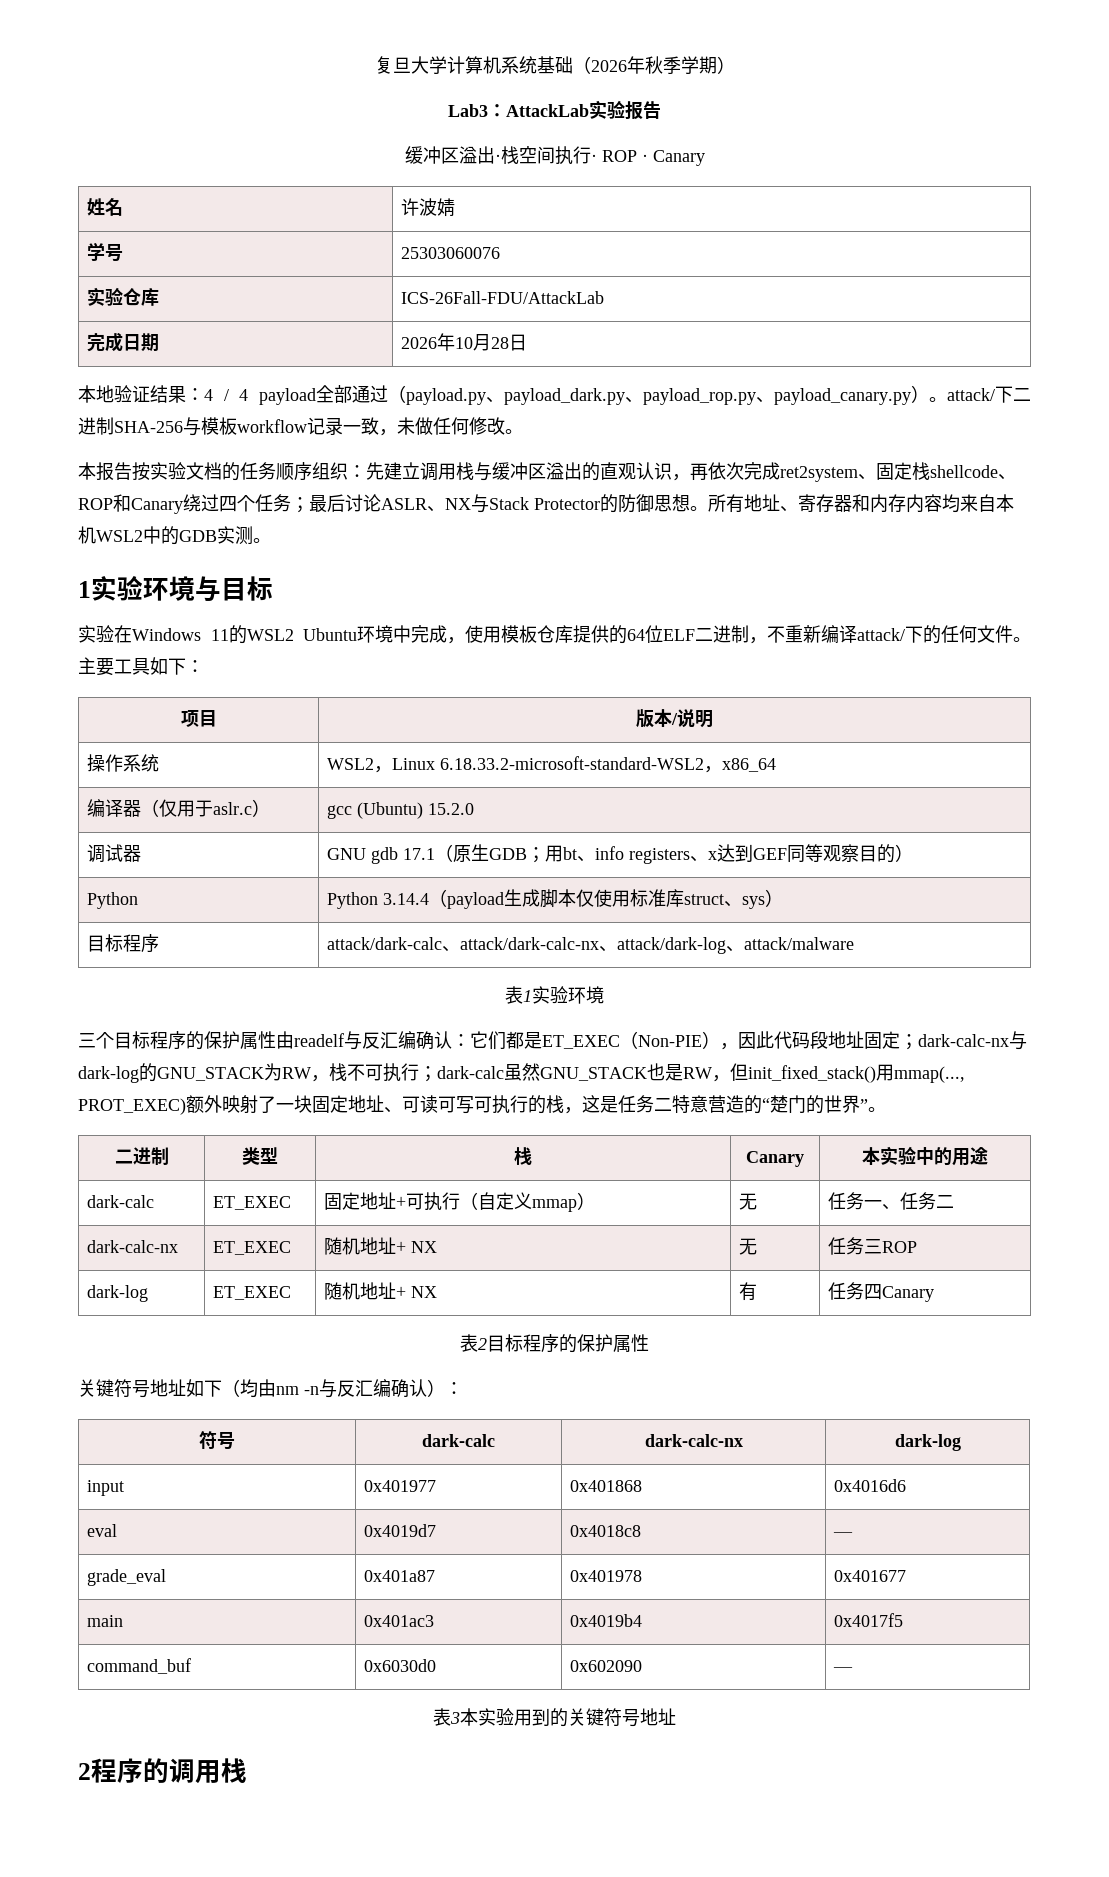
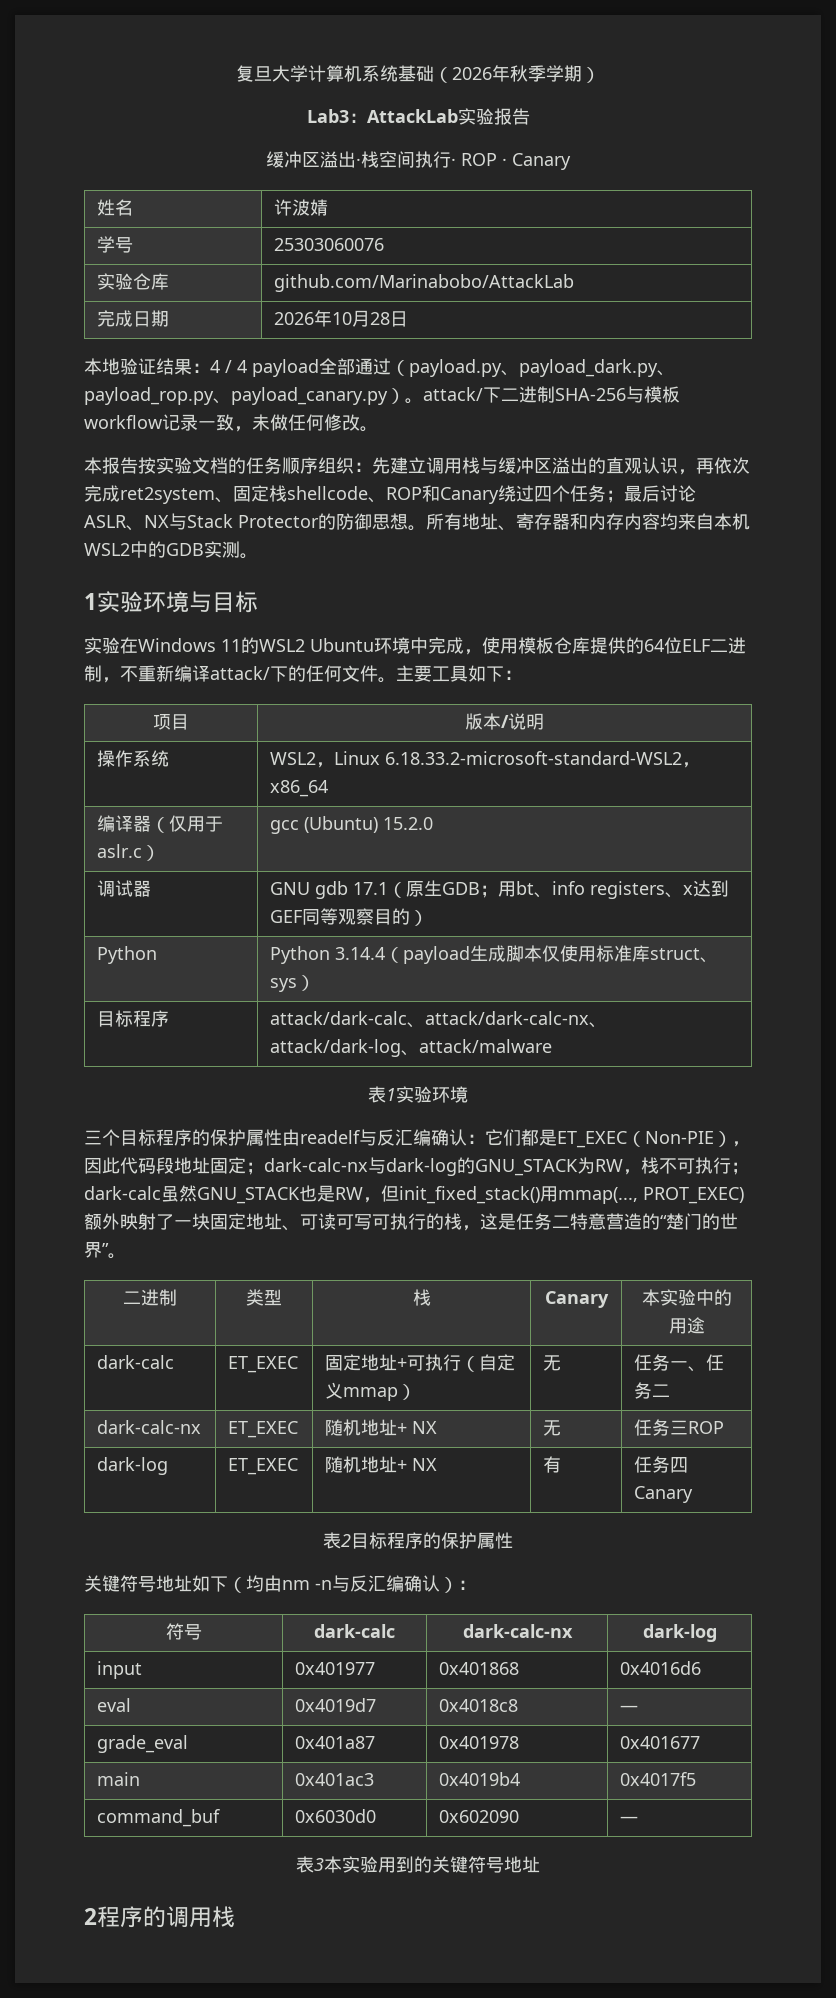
- 实验仓库 | ICS-26Fall-FDU/AttackLab
+ 实验仓库 | github.com/Marinabobo/AttackLab

